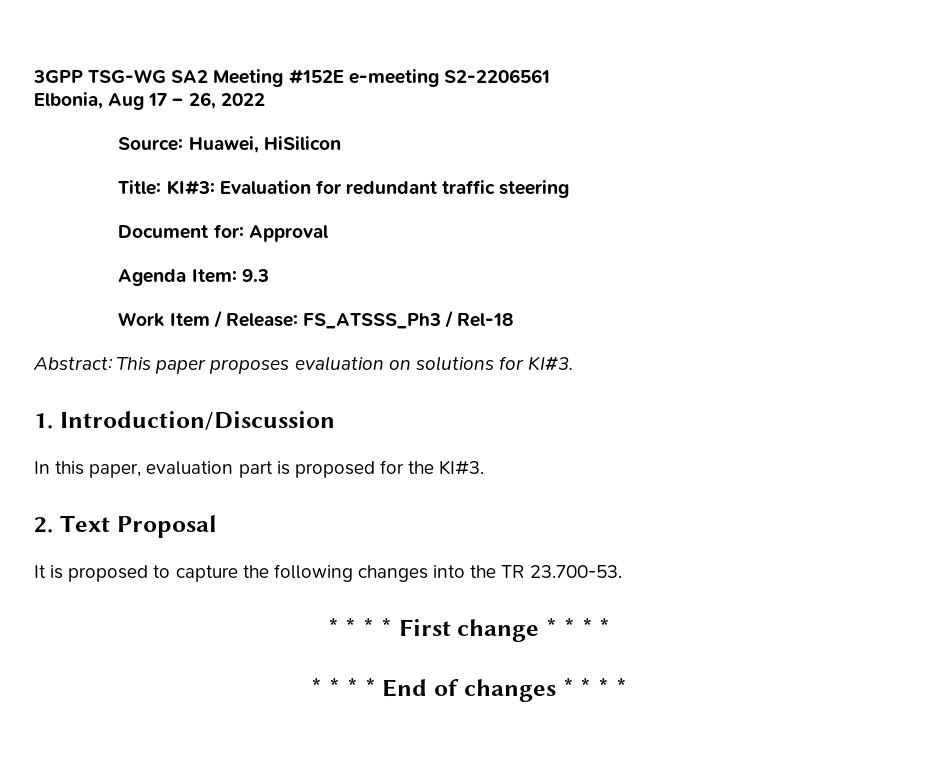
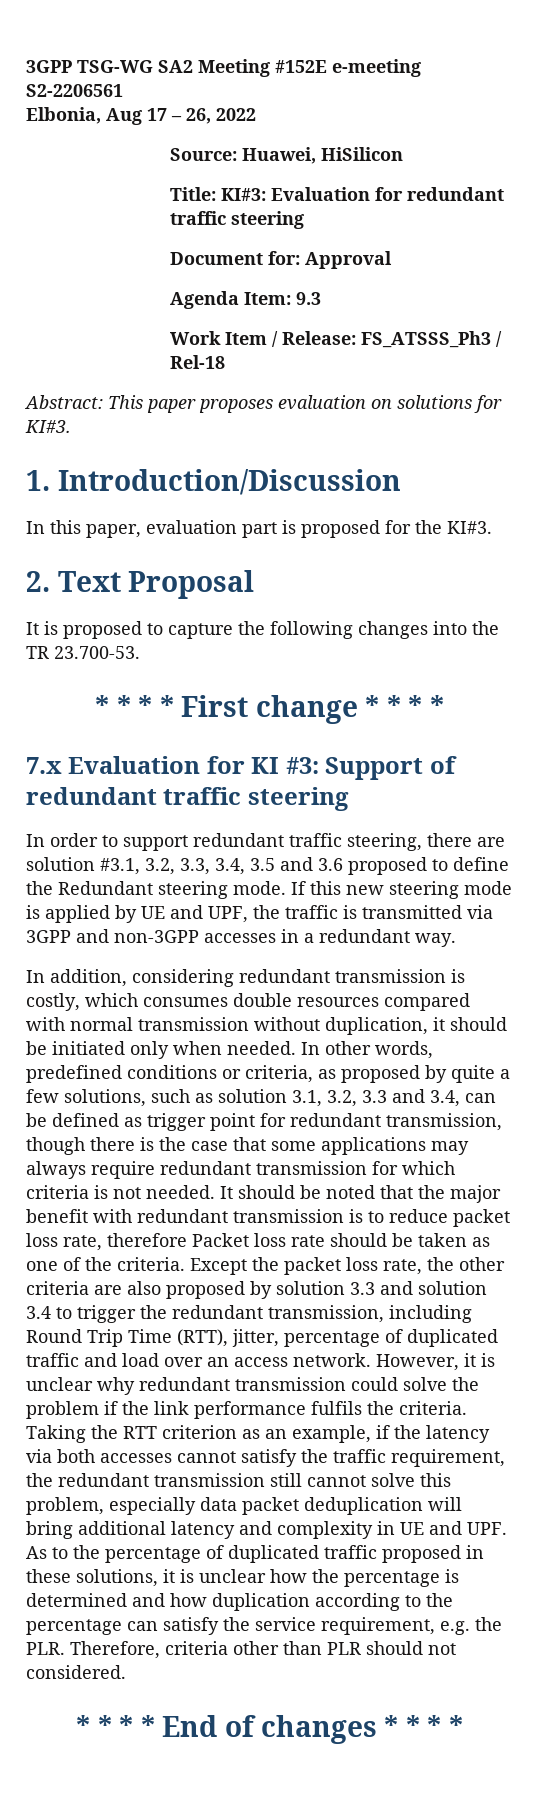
+ 7.x Evaluation for KI #3: Support of redundant traffic steering
+ In order to support redundant traffic steering, there are solution #3.1, 3.2, 3.3, 3.4, 3.5 and 3.6 proposed to define the Redundant steering mode. If this new steering mode is applied by UE and UPF, the traffic is transmitted via 3GPP and non-3GPP accesses in a redundant way.
+ In addition, considering redundant transmission is costly, which consumes double resources compared with normal transmission without duplication, it should be initiated only when needed. In other words, predefined conditions or criteria, as proposed by quite a few solutions, such as solution 3.1, 3.2, 3.3 and 3.4, can be defined as trigger point for redundant transmission, though there is the case that some applications may always require redundant transmission for which criteria is not needed. It should be noted that the major benefit with redundant transmission is to reduce packet loss rate, therefore Packet loss rate should be taken as one of the criteria. Except the packet loss rate, the other criteria are also proposed by solution 3.3 and solution 3.4 to trigger the redundant transmission, including Round Trip Time (RTT), jitter, percentage of duplicated traffic and load over an access network. However, it is unclear why redundant transmission could solve the problem if the link performance fulfils the criteria. Taking the RTT criterion as an example, if the latency via both accesses cannot satisfy the traffic requirement, the redundant transmission still cannot solve this problem, especially data packet deduplication will bring additional latency and complexity in UE and UPF. As to the percentage of duplicated traffic proposed in these solutions, it is unclear how the percentage is determined and how duplication according to the percentage can satisfy the service requirement, e.g. the PLR. Therefore, criteria other than PLR should not considered.

